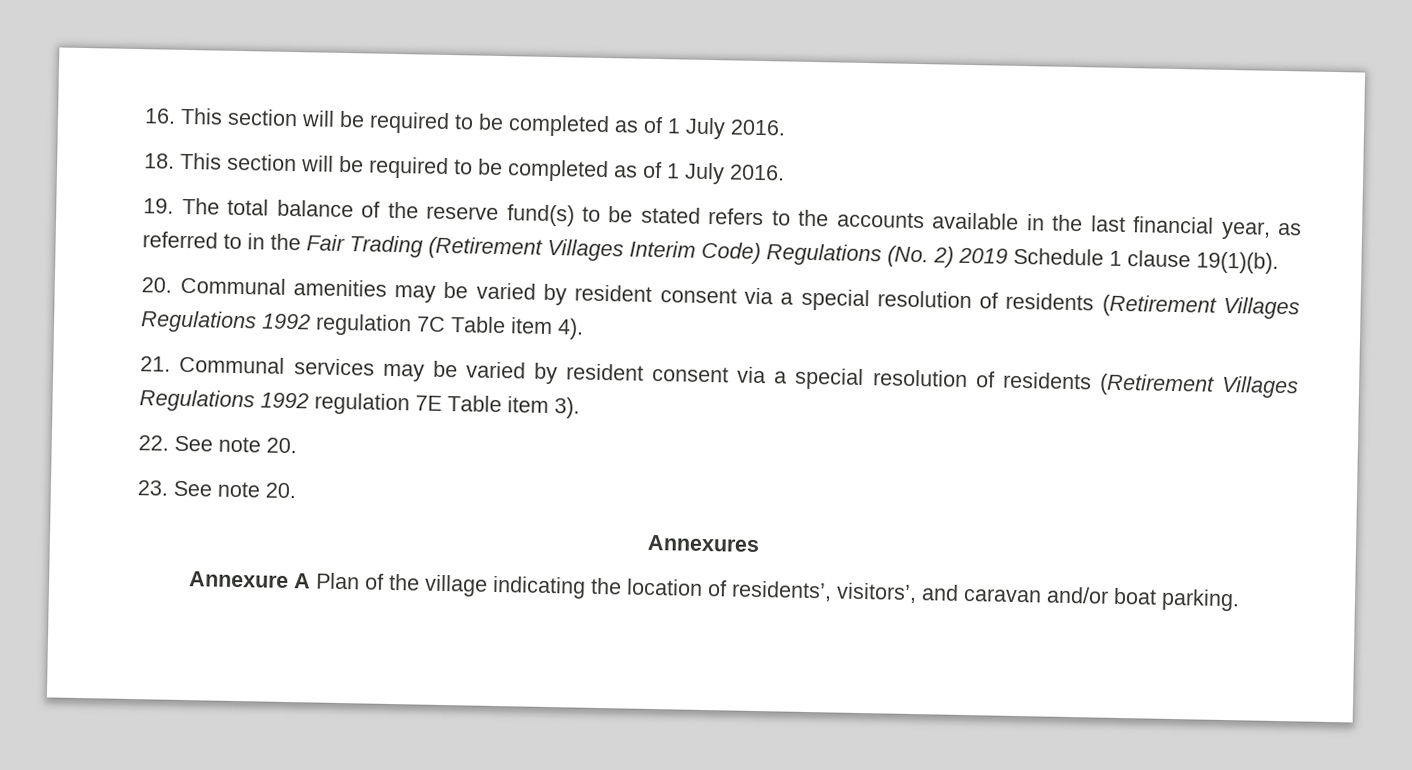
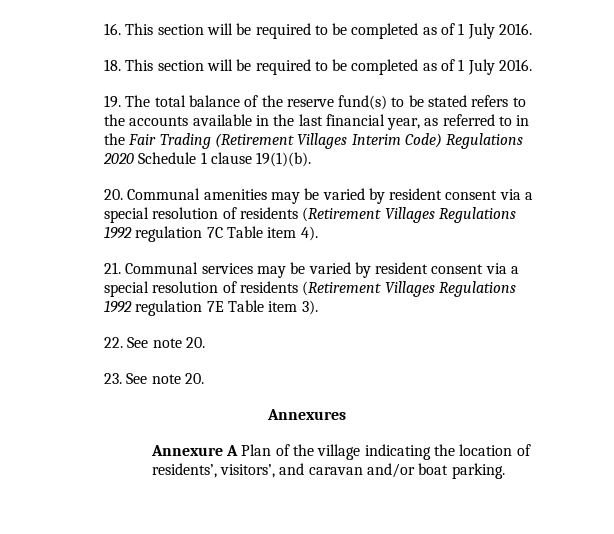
- 19. The total balance of the reserve fund(s) to be stated refers to the accounts available in the last financial year, as referred to in the Fair Trading (Retirement Villages Interim Code) Regulations (No. 2) 2019 Schedule 1 clause 19(1)(b).
+ 19. The total balance of the reserve fund(s) to be stated refers to the accounts available in the last financial year, as referred to in the Fair Trading (Retirement Villages Interim Code) Regulations 2020 Schedule 1 clause 19(1)(b).

